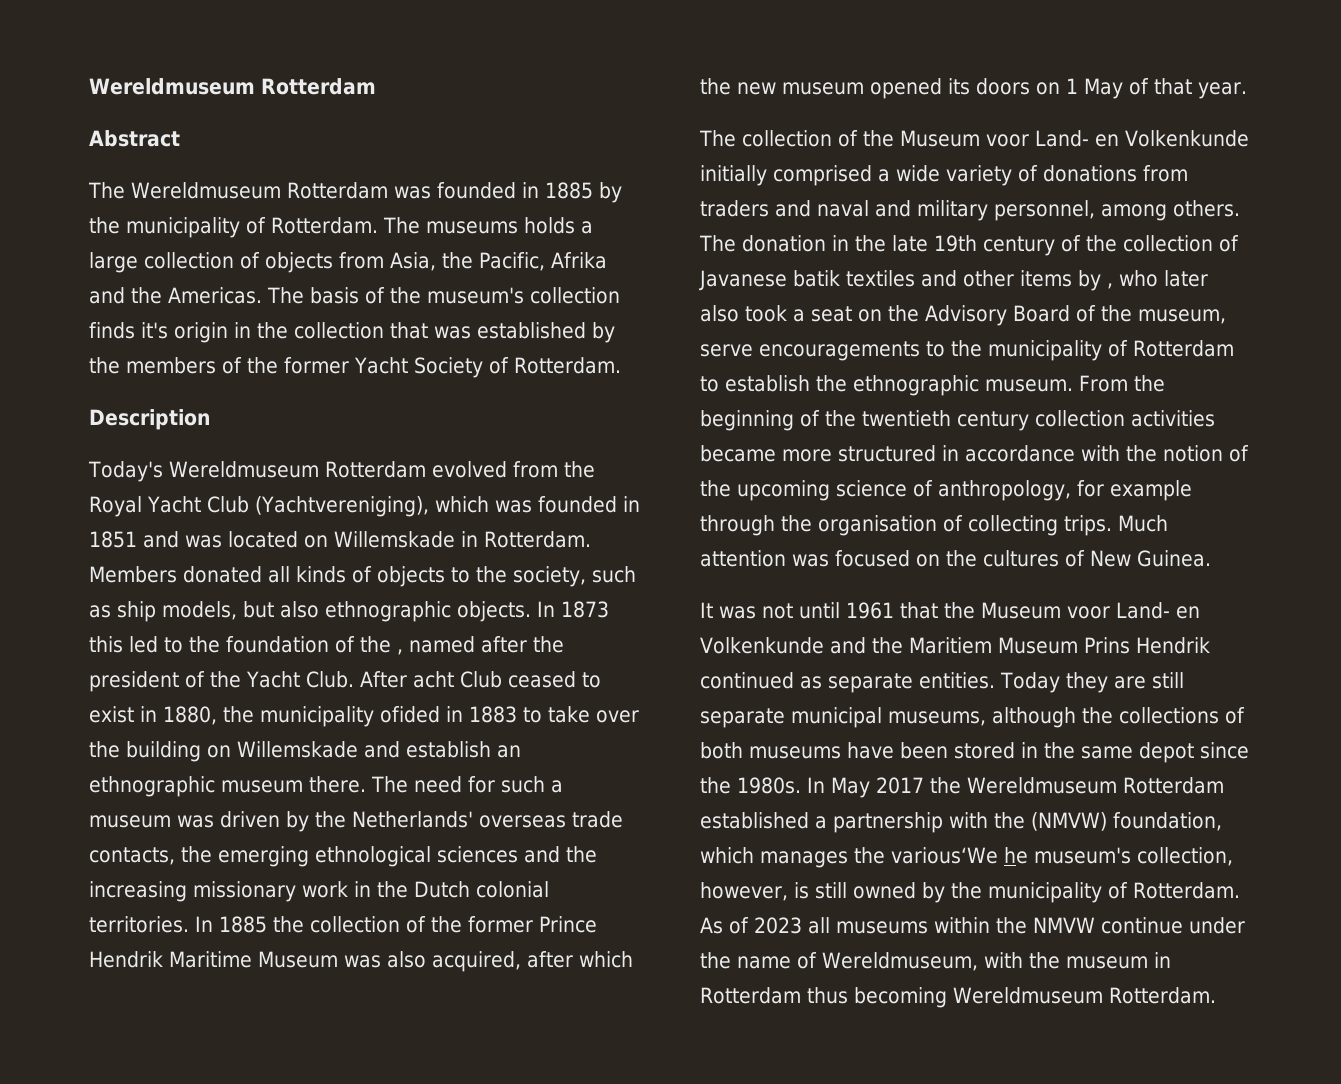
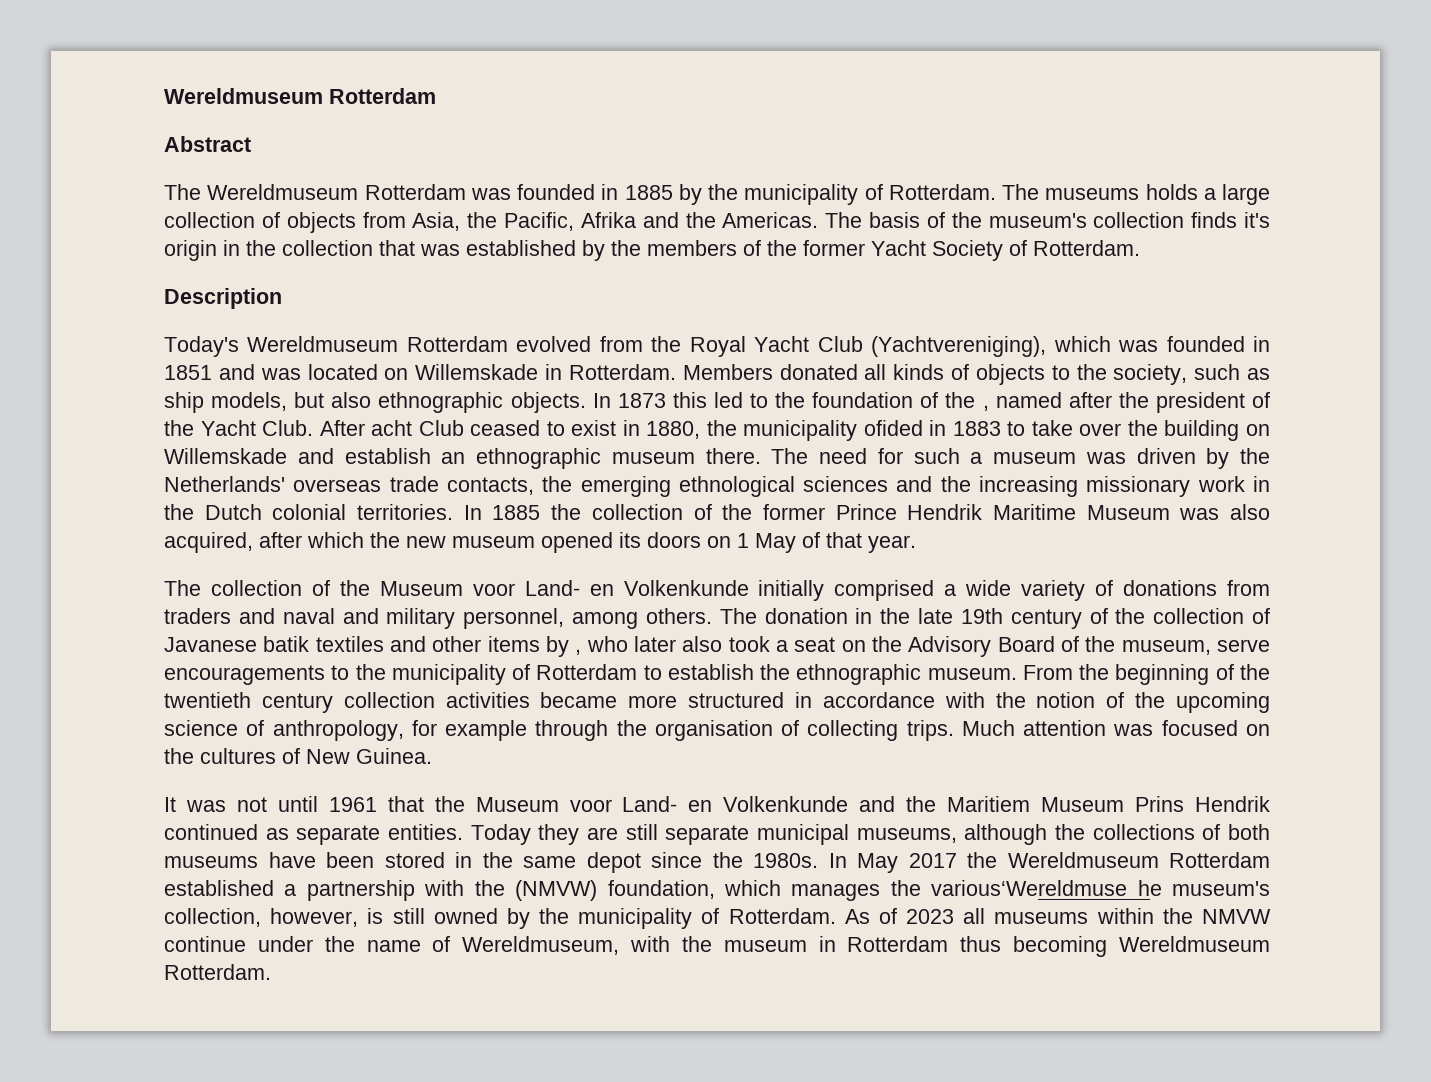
- In May 2017 the Wereldmuseum Rotterdam established a partnership with the (NMVW) foundation, which manages the various‘We he museum's collection, however, is still owned by the municipality of Rotterdam.
+ In May 2017 the Wereldmuseum Rotterdam established a partnership with the (NMVW) foundation, which manages the various‘Wereldmuse he museum's collection, however, is still owned by the municipality of Rotterdam.

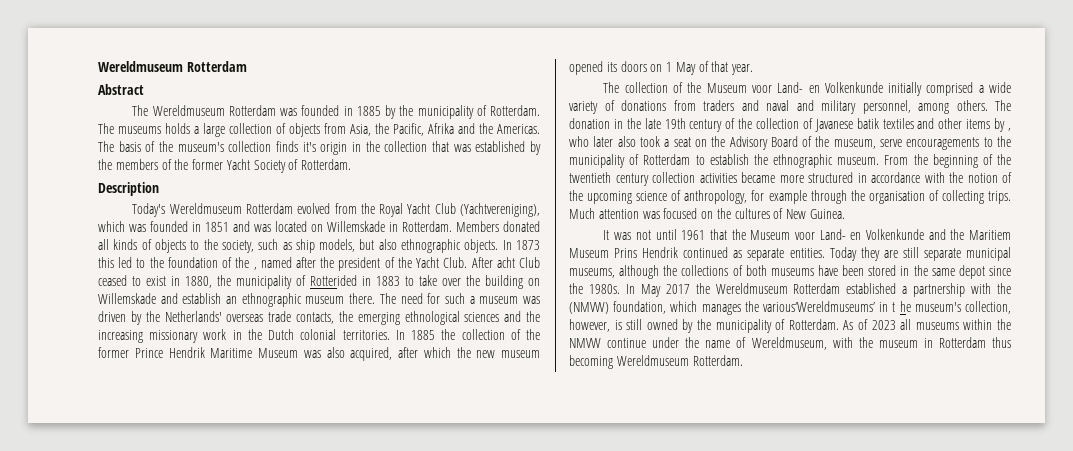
- After acht Club ceased to exist in 1880, the municipality ofided in 1883 to take over the building on Willemskade and establish an ethnographic museum there.
+ After acht Club ceased to exist in 1880, the municipality of Rotterided in 1883 to take over the building on Willemskade and establish an ethnographic museum there.
- In May 2017 the Wereldmuseum Rotterdam established a partnership with the (NMVW) foundation, which manages the various‘Wereldmuse he museum's collection, however, is still owned by the municipality of Rotterdam.
+ In May 2017 the Wereldmuseum Rotterdam established a partnership with the (NMVW) foundation, which manages the various‘Wereldmuseums’ in t he museum's collection, however, is still owned by the municipality of Rotterdam.

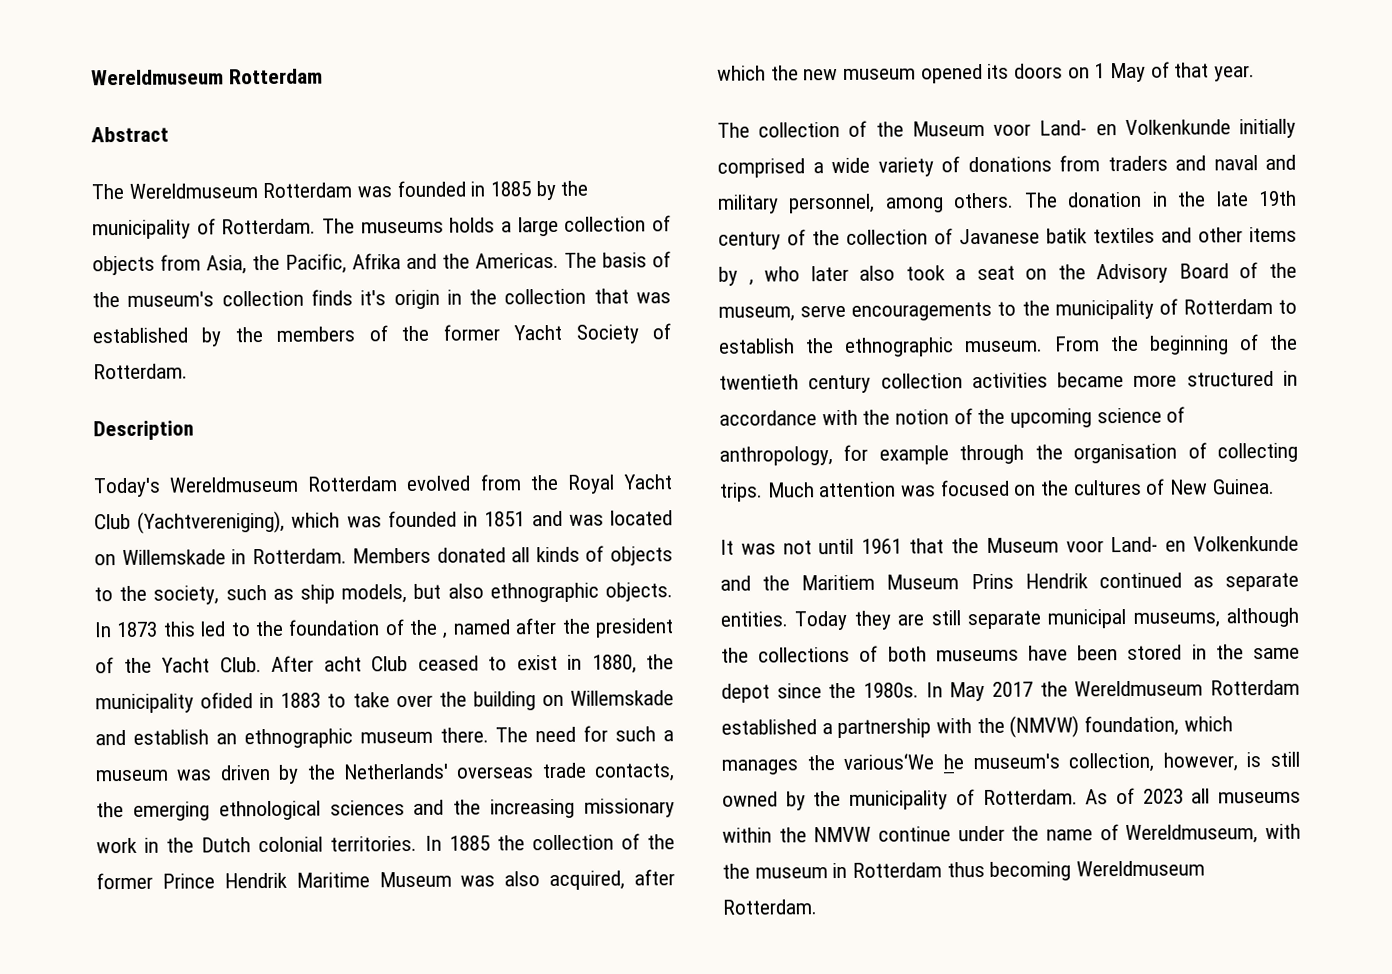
- After acht Club ceased to exist in 1880, the municipality of Rotterided in 1883 to take over the building on Willemskade and establish an ethnographic museum there.
+ After acht Club ceased to exist in 1880, the municipality ofided in 1883 to take over the building on Willemskade and establish an ethnographic museum there.
- In May 2017 the Wereldmuseum Rotterdam established a partnership with the (NMVW) foundation, which manages the various‘Wereldmuseums’ in t he museum's collection, however, is still owned by the municipality of Rotterdam.
+ In May 2017 the Wereldmuseum Rotterdam established a partnership with the (NMVW) foundation, which manages the various‘We he museum's collection, however, is still owned by the municipality of Rotterdam.

